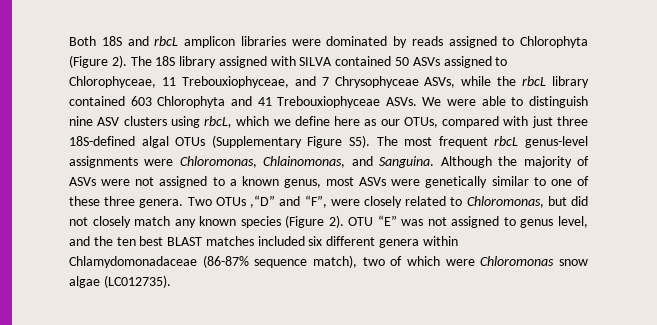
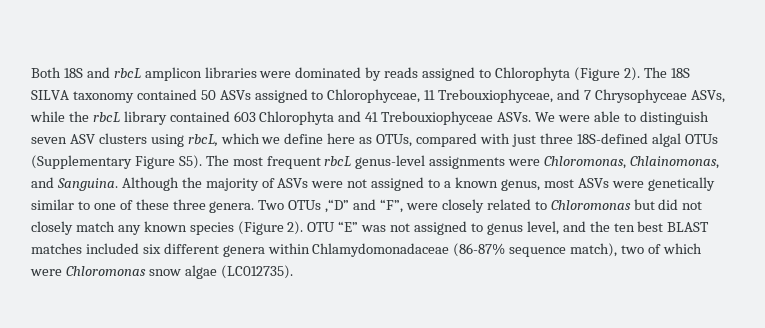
- The 18S library assigned with SILVA contained 50 ASVs assigned to Chlorophyceae, 11 Trebouxiophyceae, and 7 Chrysophyceae ASVs, while the rbcL library contained 603 Chlorophyta and 41 Trebouxiophyceae ASVs.
+ The 18S SILVA taxonomy contained 50 ASVs assigned to Chlorophyceae, 11 Trebouxiophyceae, and 7 Chrysophyceae ASVs, while the rbcL library contained 603 Chlorophyta and 41 Trebouxiophyceae ASVs.
- We were able to distinguish nine ASV clusters using rbcL, which we define here as our OTUs, compared with just three 18S-defined algal OTUs (Supplementary Figure S5). The most frequent rbcL genus-level assignments were Chloromonas, Chlainomonas, and Sanguina.
+ We were able to distinguish seven ASV clusters using rbcL, which we define here as OTUs, compared with just three 18S-defined algal OTUs (Supplementary Figure S5). The most frequent rbcL genus-level assignments were Chloromonas, Chlainomonas, and Sanguina.
- Two OTUs ,“D” and “F”, were closely related to Chloromonas, but did not closely match any known species (Figure 2).
+ Two OTUs ,“D” and “F”, were closely related to Chloromonas but did not closely match any known species (Figure 2).

